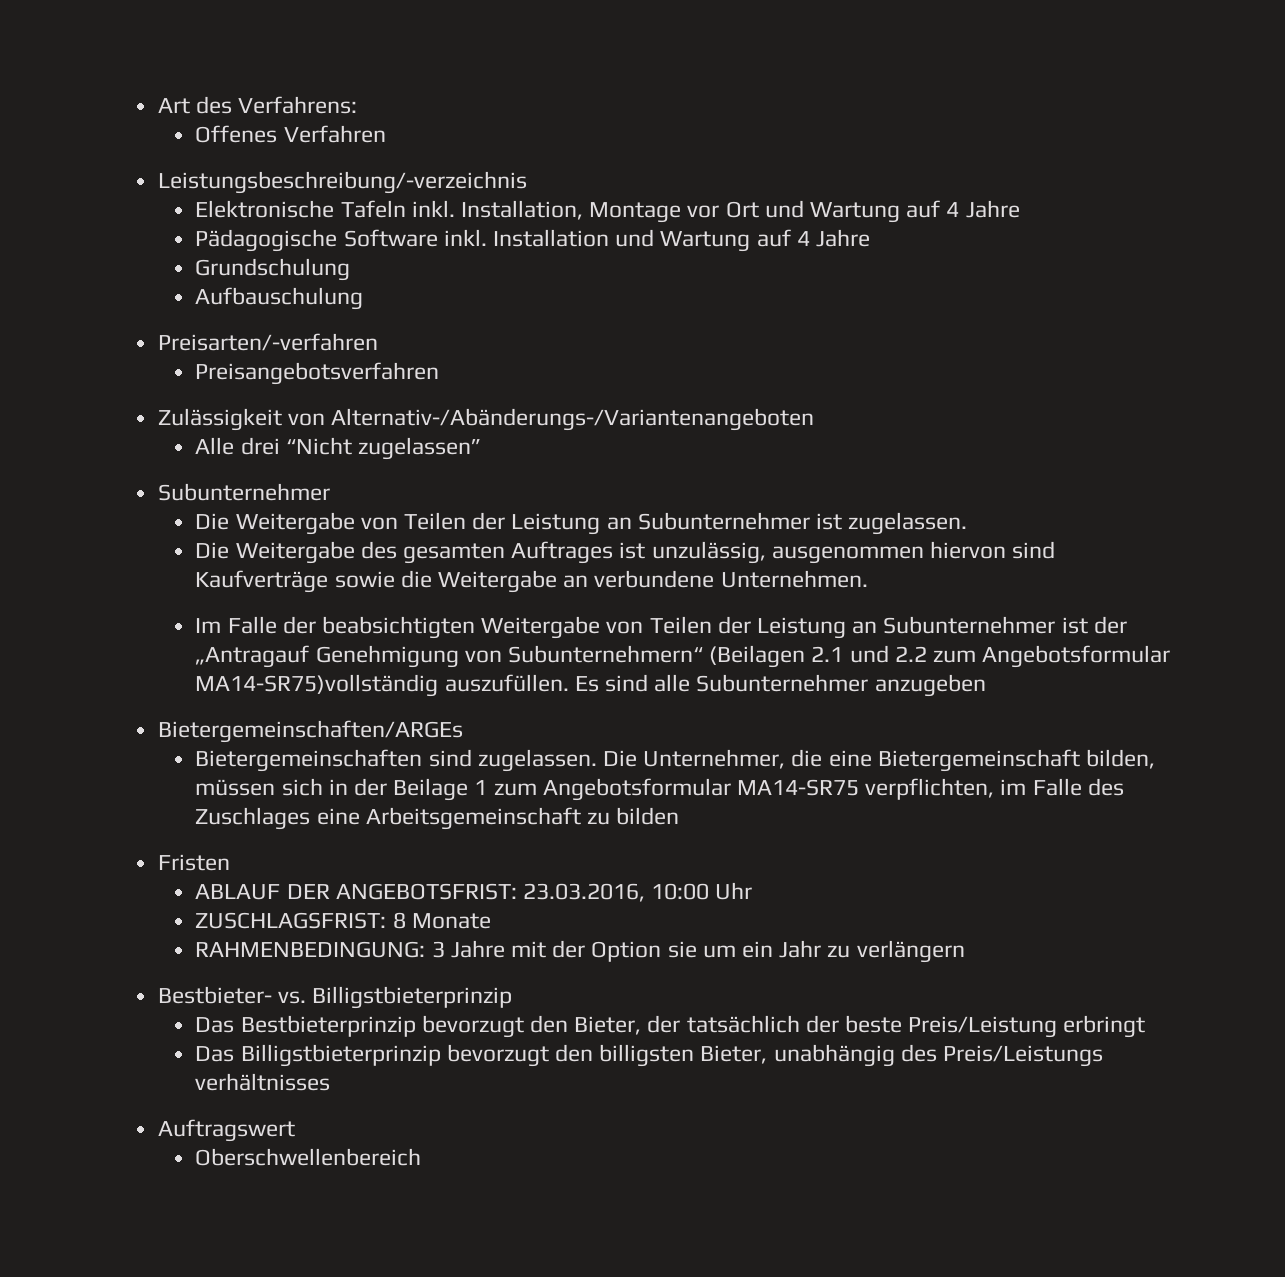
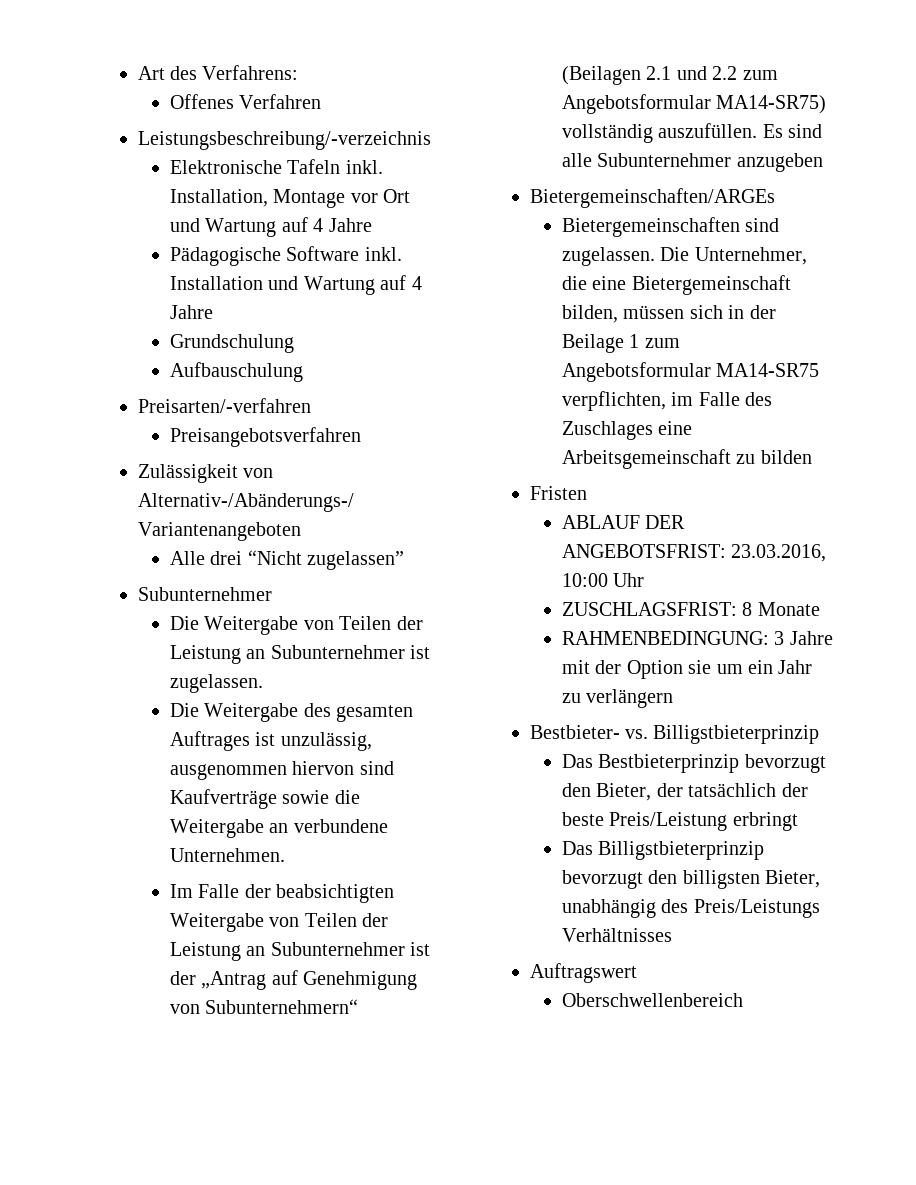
- Im Falle der beabsichtigten Weitergabe von Teilen der Leistung an Subunternehmer ist der „Antragauf Genehmigung von Subunternehmern“ (Beilagen 2.1 und 2.2 zum Angebotsformular MA14-SR75)vollständig auszufüllen.
+ Im Falle der beabsichtigten Weitergabe von Teilen der Leistung an Subunternehmer ist der „Antrag auf Genehmigung von Subunternehmern“ (Beilagen 2.1 und 2.2 zum Angebotsformular MA14-SR75) vollständig auszufüllen.
- Das Billigstbieterprinzip bevorzugt den billigsten Bieter, unabhängig des Preis/Leistungs verhältnisses
+ Das Billigstbieterprinzip bevorzugt den billigsten Bieter, unabhängig des Preis/Leistungs Verhältnisses

